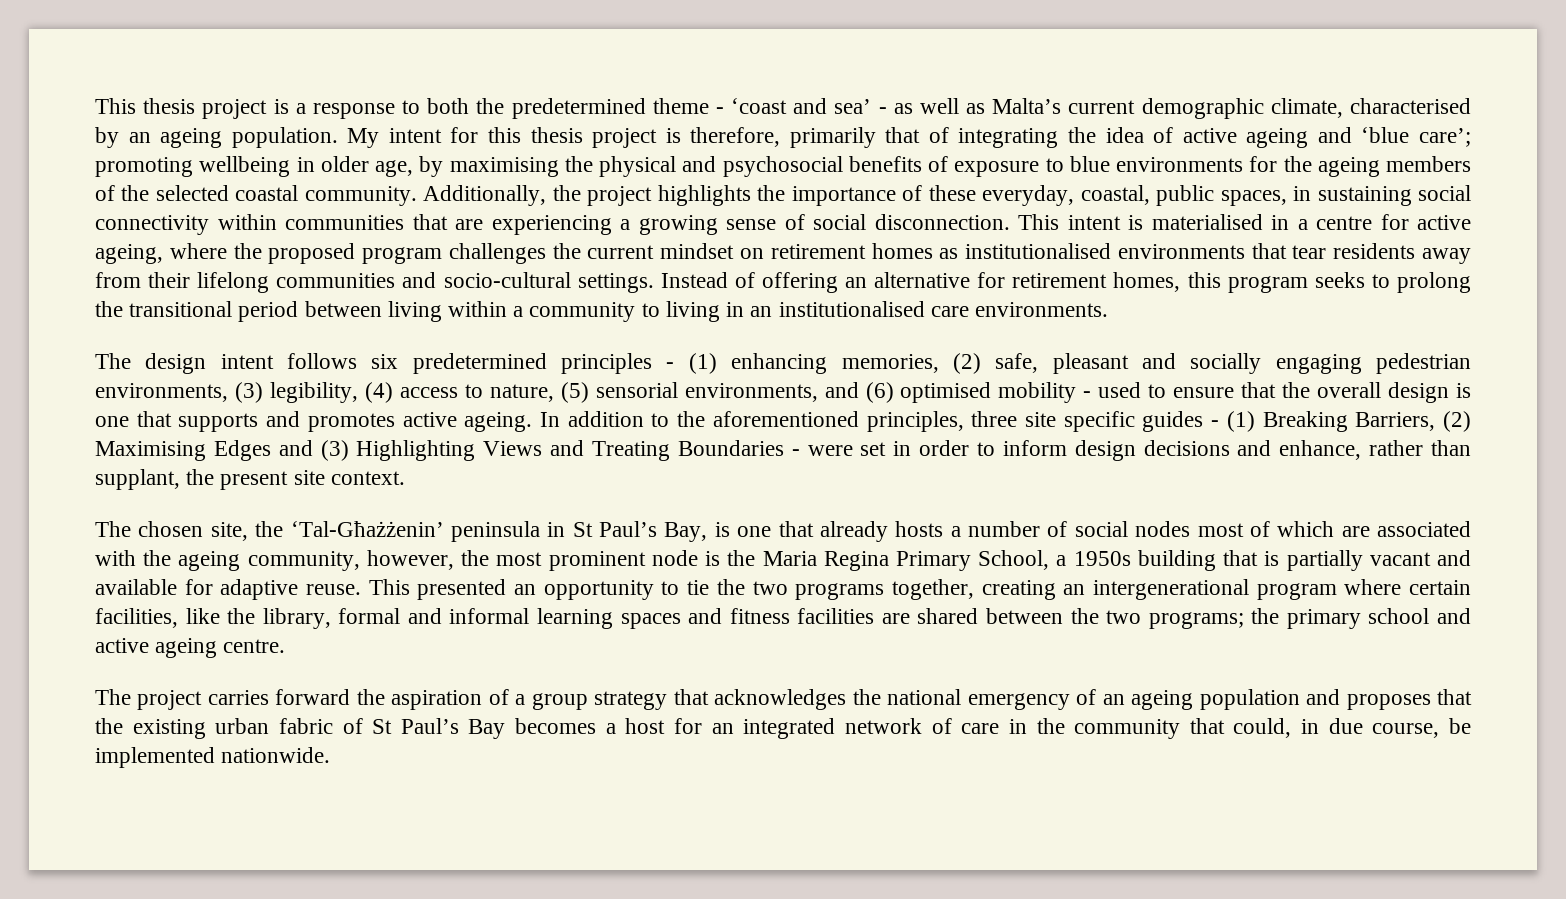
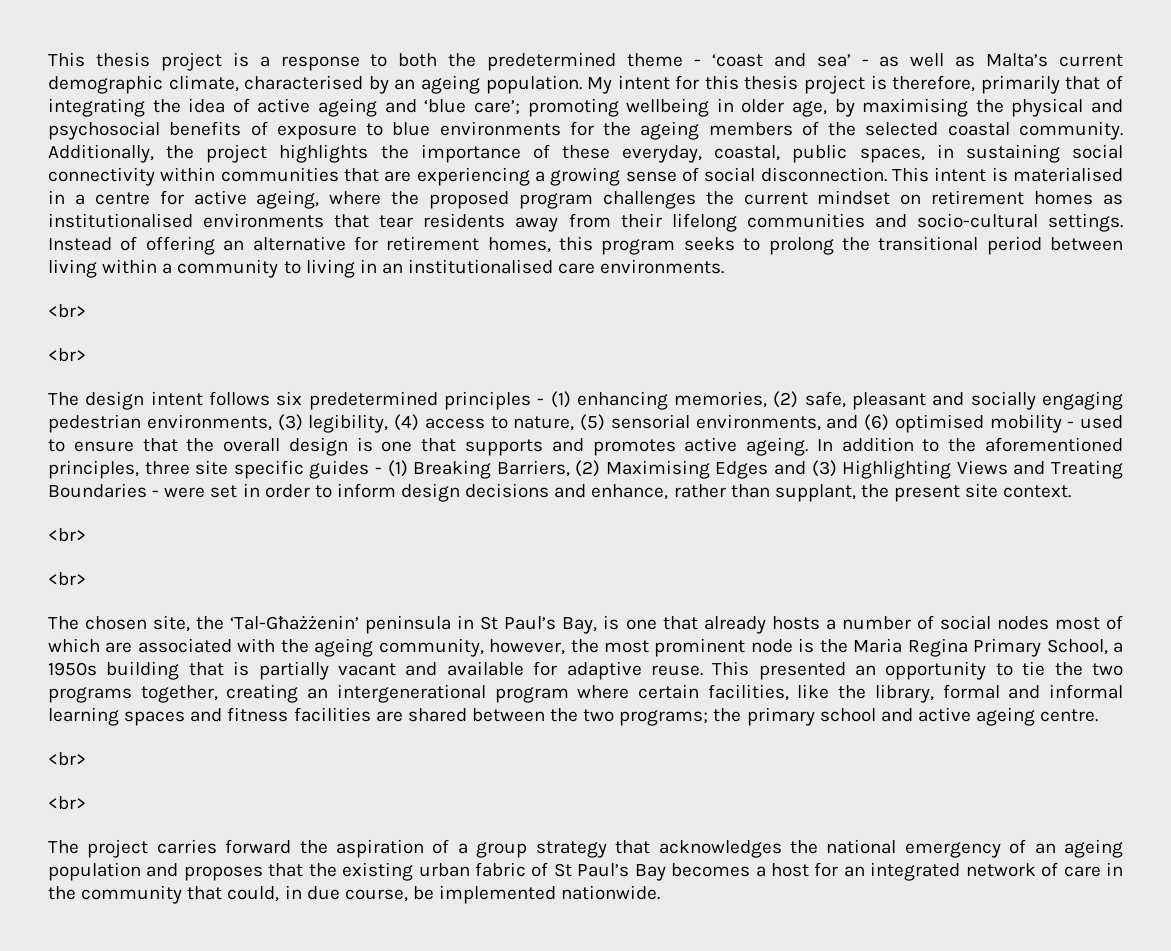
  Instead of offering an alternative for retirement homes, this program seeks to prolong the transitional period between living within a community to living in an institutionalised care environments.
+ <br>
+ <br>
  In addition to the aforementioned principles, three site specific guides - (1) Breaking Barriers, (2) Maximising Edges and (3) Highlighting Views and Treating Boundaries - were set in order to inform design decisions and enhance, rather than supplant, the present site context.
+ <br>
+ <br>
  This presented an opportunity to tie the two programs together, creating an intergenerational program where certain facilities, like the library, formal and informal learning spaces and fitness facilities are shared between the two programs; the primary school and active ageing centre.
+ <br>
+ <br>

